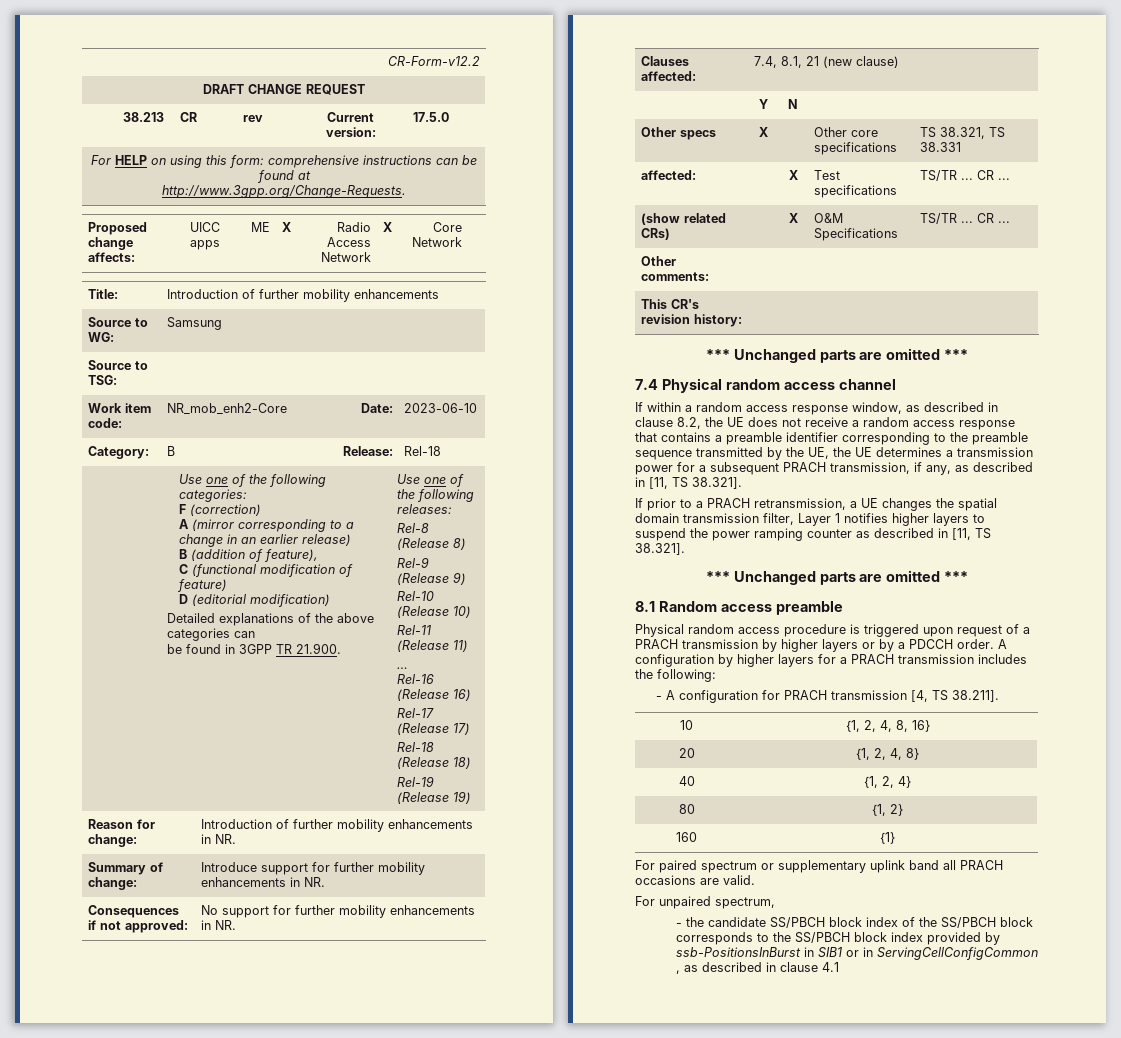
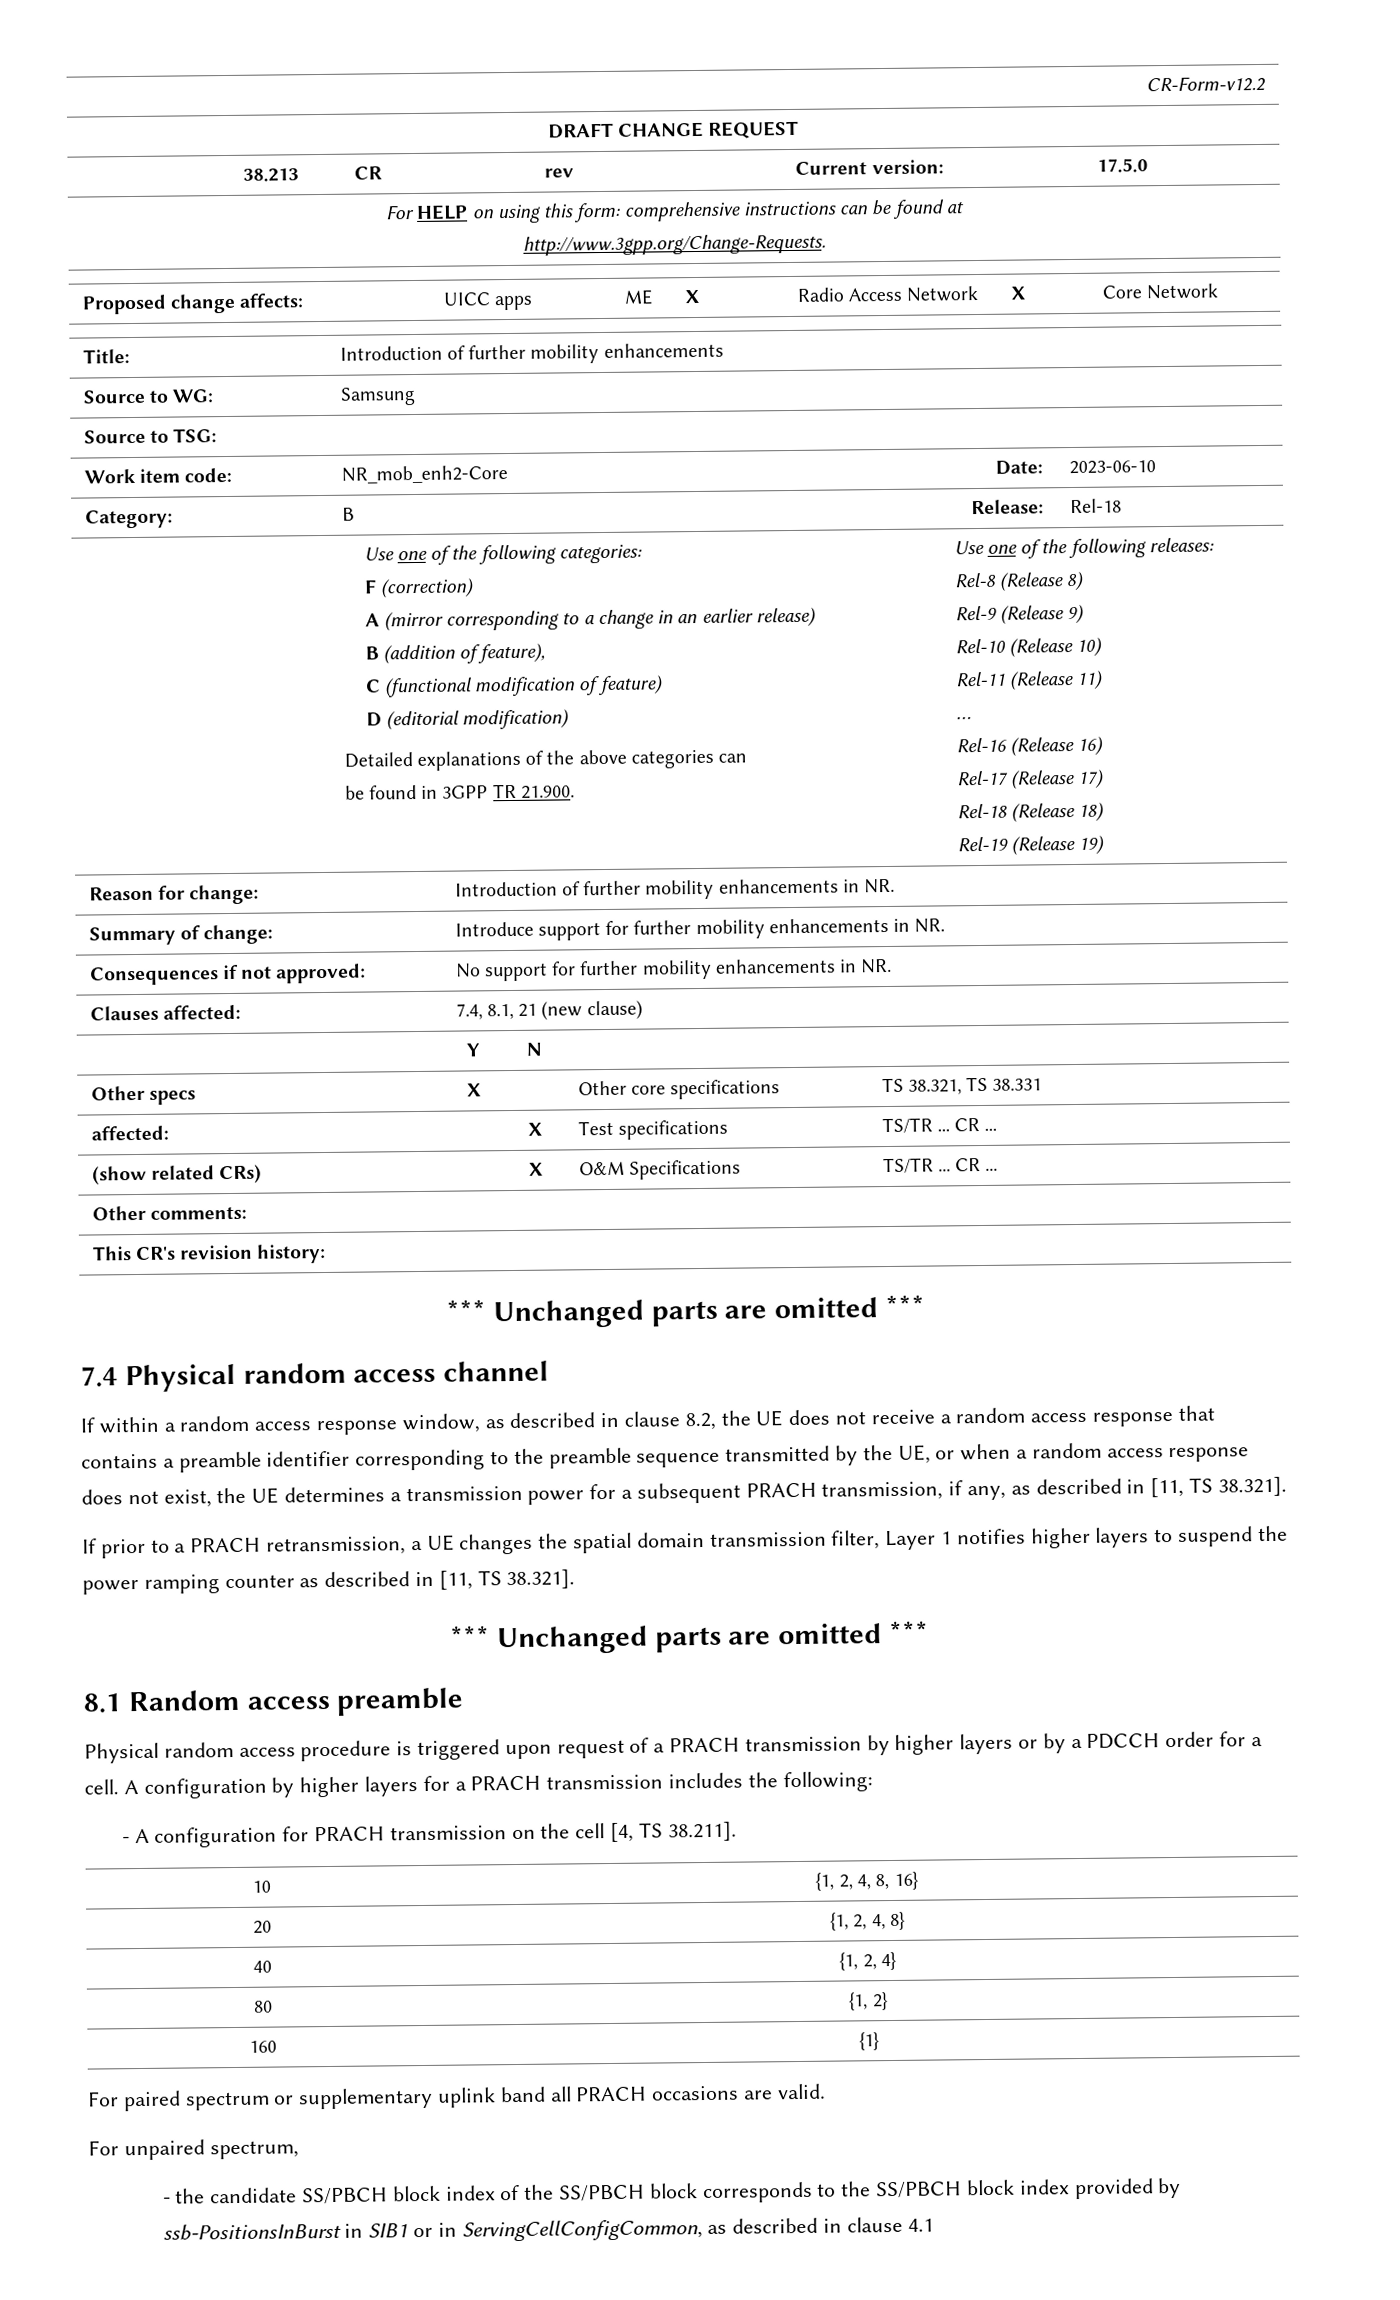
- If within a random access response window, as described in clause 8.2, the UE does not receive a random access response that contains a preamble identifier corresponding to the preamble sequence transmitted by the UE, the UE determines a transmission power for a subsequent PRACH transmission, if any, as described in [11, TS 38.321].
+ If within a random access response window, as described in clause 8.2, the UE does not receive a random access response that contains a preamble identifier corresponding to the preamble sequence transmitted by the UE, or when a random access response does not exist, the UE determines a transmission power for a subsequent PRACH transmission, if any, as described in [11, TS 38.321].
- Physical random access procedure is triggered upon request of a PRACH transmission by higher layers or by a PDCCH order.
+ Physical random access procedure is triggered upon request of a PRACH transmission by higher layers or by a PDCCH order for a cell.
- - A configuration for PRACH transmission [4, TS 38.211].
+ - A configuration for PRACH transmission on the cell [4, TS 38.211].
- - the candidate SS/PBCH block index of the SS/PBCH block corresponds to the SS/PBCH block index provided by ssb-PositionsInBurst in SIB1 or in ServingCellConfigCommon , as described in clause 4.1
+ - the candidate SS/PBCH block index of the SS/PBCH block corresponds to the SS/PBCH block index provided by ssb-PositionsInBurst in SIB1 or in ServingCellConfigCommon, as described in clause 4.1

